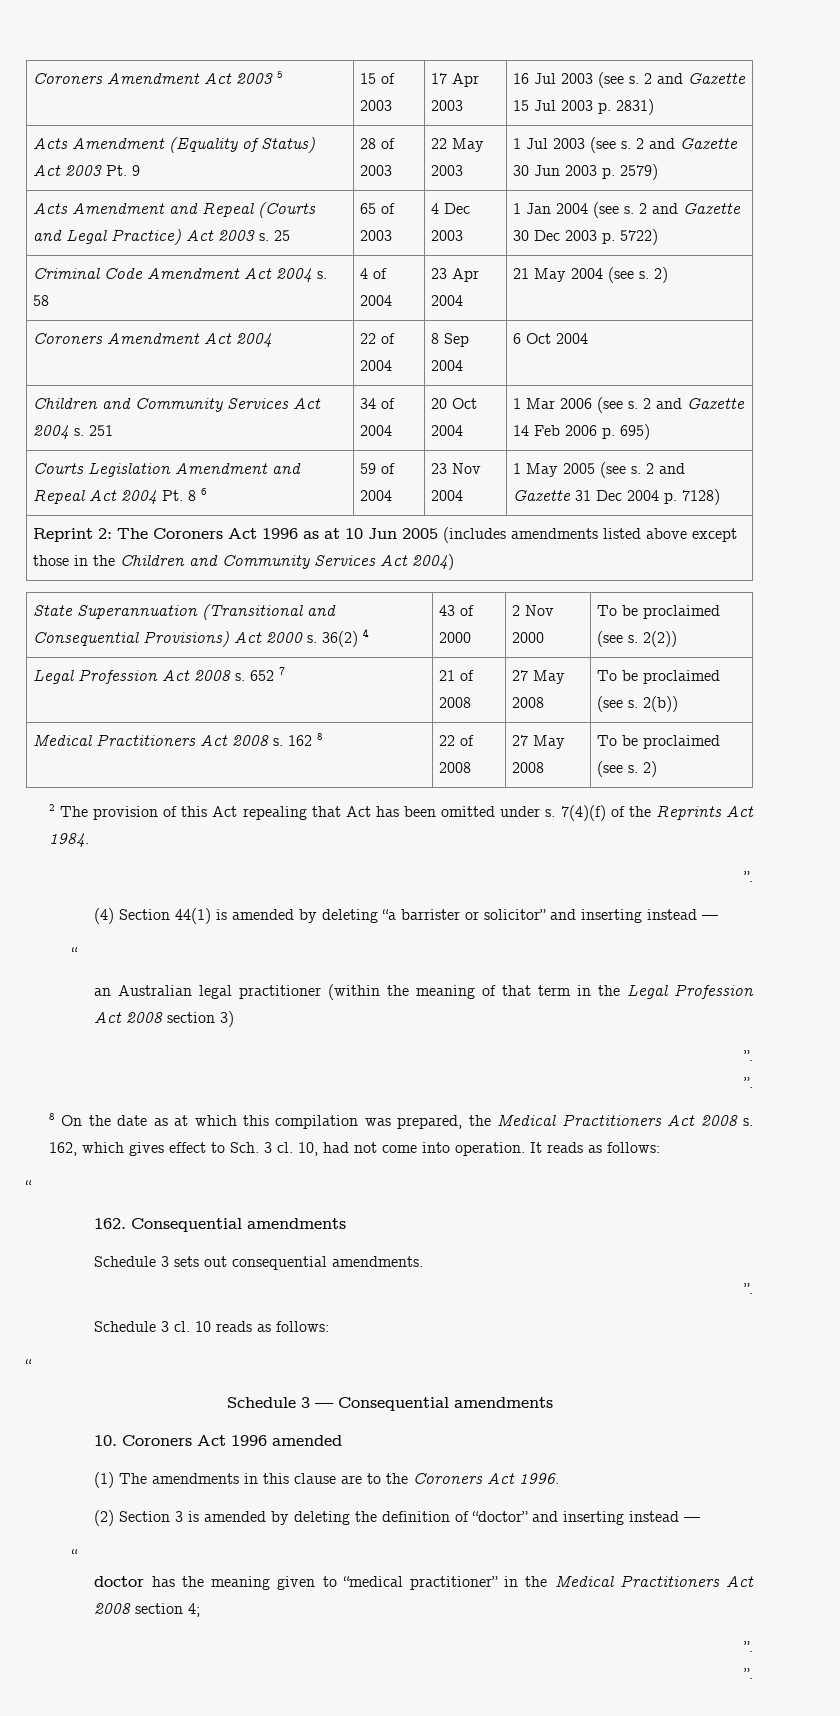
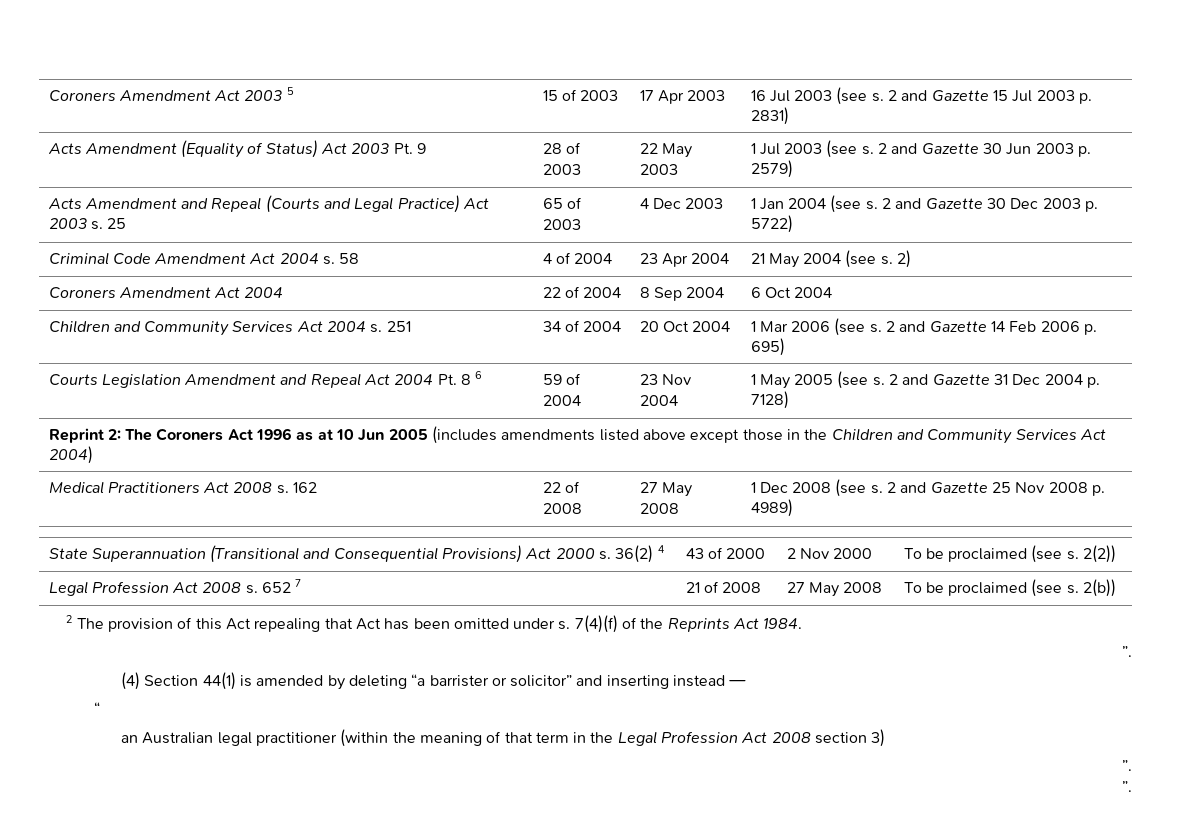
+ Medical Practitioners Act 2008 s. 162 | 22 of 2008 | 27 May 2008 | 1 Dec 2008 (see s. 2 and Gazette 25 Nov 2008 p. 4989)
- Medical Practitioners Act 2008 s. 162 8 | 22 of 2008 | 27 May 2008 | To be proclaimed (see s. 2)
- 8 On the date as at which this compilation was prepared, the Medical Practitioners Act 2008 s. 162, which gives effect to Sch. 3 cl. 10, had not come into operation. It reads as follows:
- “
- 162. Consequential amendments
- Schedule 3 sets out consequential amendments.
- ”.
- Schedule 3 cl. 10 reads as follows:
- “
- Schedule 3 — Consequential amendments
- 10. Coroners Act 1996 amended
- (1) The amendments in this clause are to the Coroners Act 1996.
- (2) Section 3 is amended by deleting the definition of “doctor” and inserting instead —
- “
- doctor has the meaning given to “medical practitioner” in the Medical Practitioners Act 2008 section 4;
- ”.
- ”.

